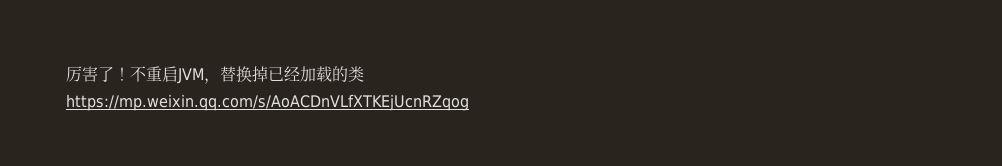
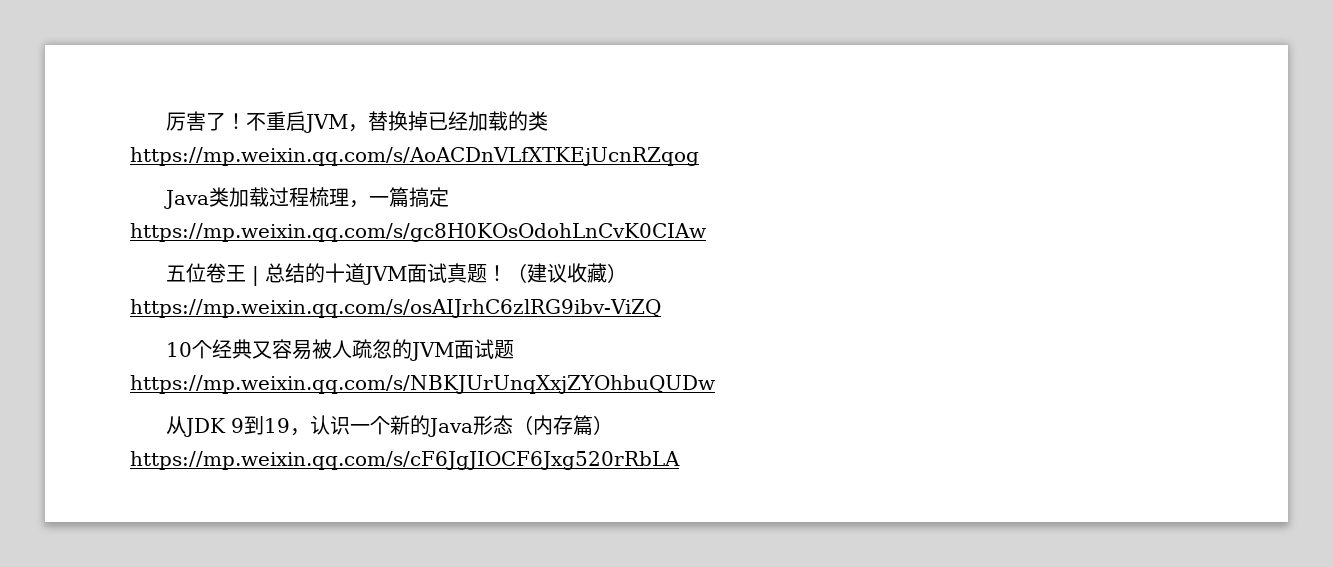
+ Java类加载过程梳理，一篇搞定
+ https://mp.weixin.qq.com/s/gc8H0KOsOdohLnCvK0CIAw
+ 五位卷王 | 总结的十道JVM面试真题！（建议收藏）
+ https://mp.weixin.qq.com/s/osAIJrhC6zlRG9ibv-ViZQ
+ 10个经典又容易被人疏忽的JVM面试题
+ https://mp.weixin.qq.com/s/NBKJUrUnqXxjZYOhbuQUDw
+ 从JDK 9到19，认识一个新的Java形态（内存篇）
+ https://mp.weixin.qq.com/s/cF6JgJIOCF6Jxg520rRbLA

